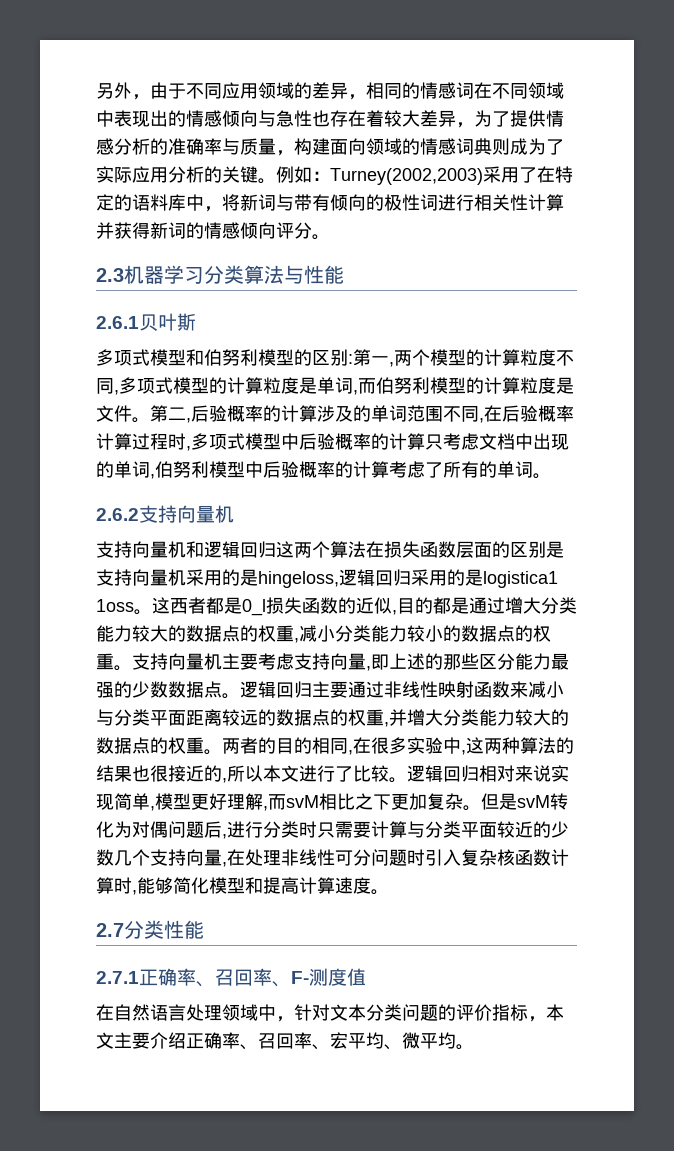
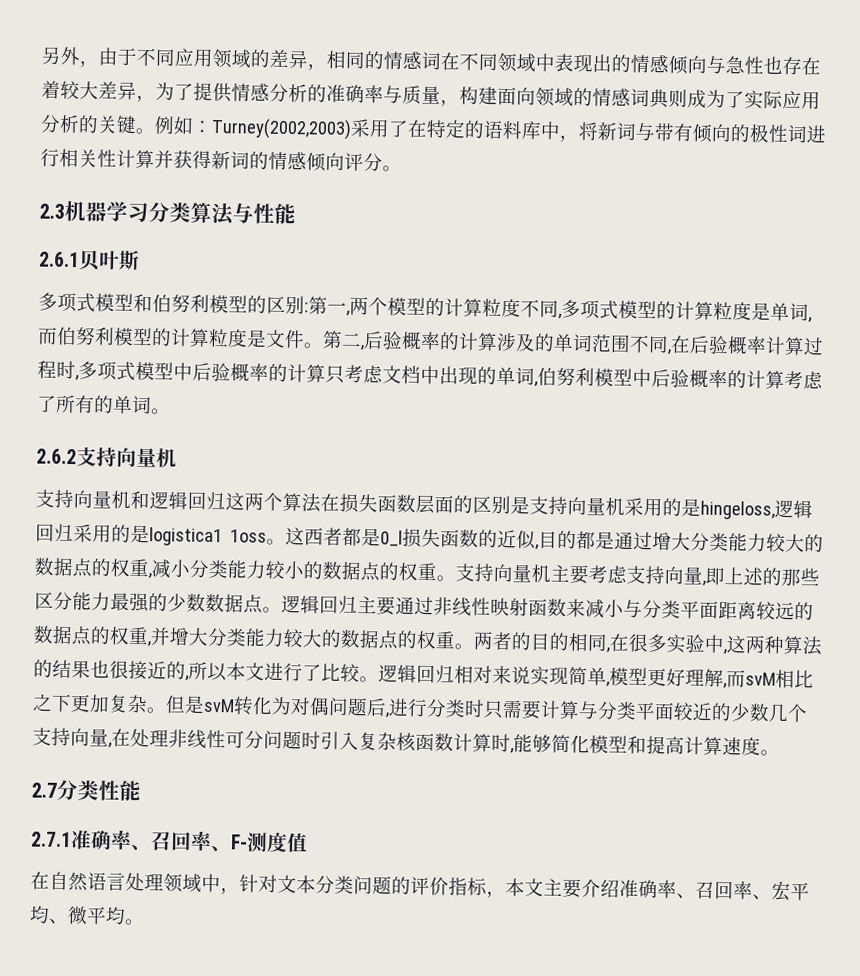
- 2.7.1正确率、召回率、F-测度值
+ 2.7.1准确率、召回率、F-测度值
- 在自然语言处理领域中，针对文本分类问题的评价指标，本文主要介绍正确率、召回率、宏平均、微平均。
+ 在自然语言处理领域中，针对文本分类问题的评价指标，本文主要介绍准确率、召回率、宏平均、微平均。

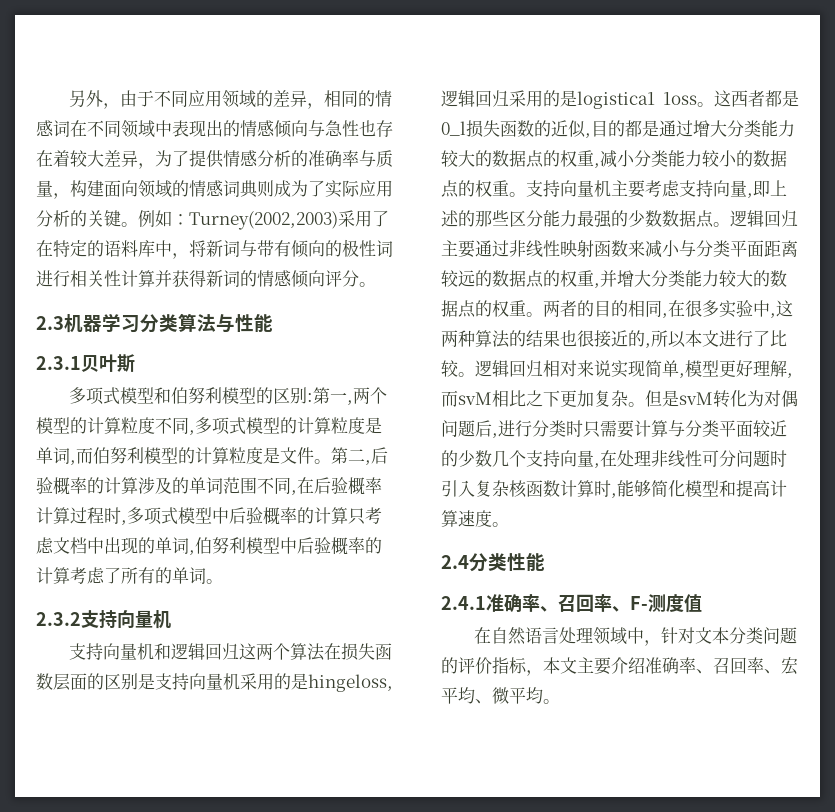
- 2.6.1贝叶斯
+ 2.3.1贝叶斯
- 2.6.2支持向量机
+ 2.3.2支持向量机
- 2.7分类性能
+ 2.4分类性能
- 2.7.1准确率、召回率、F-测度值
+ 2.4.1准确率、召回率、F-测度值

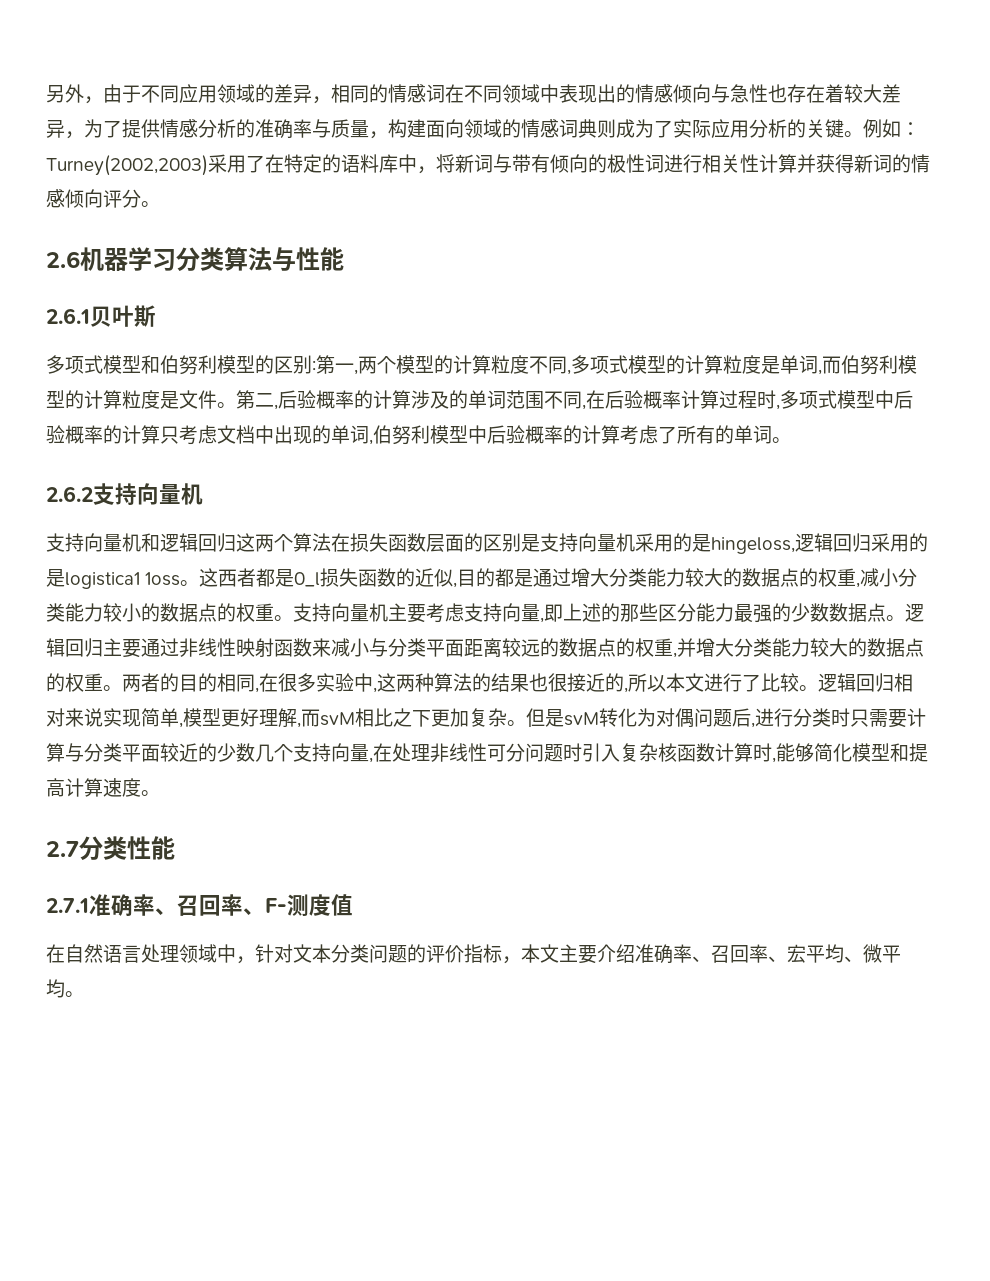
- 2.3机器学习分类算法与性能
+ 2.6机器学习分类算法与性能
- 2.3.1贝叶斯
+ 2.6.1贝叶斯
- 2.3.2支持向量机
+ 2.6.2支持向量机
- 2.4分类性能
+ 2.7分类性能
- 2.4.1准确率、召回率、F-测度值
+ 2.7.1准确率、召回率、F-测度值

